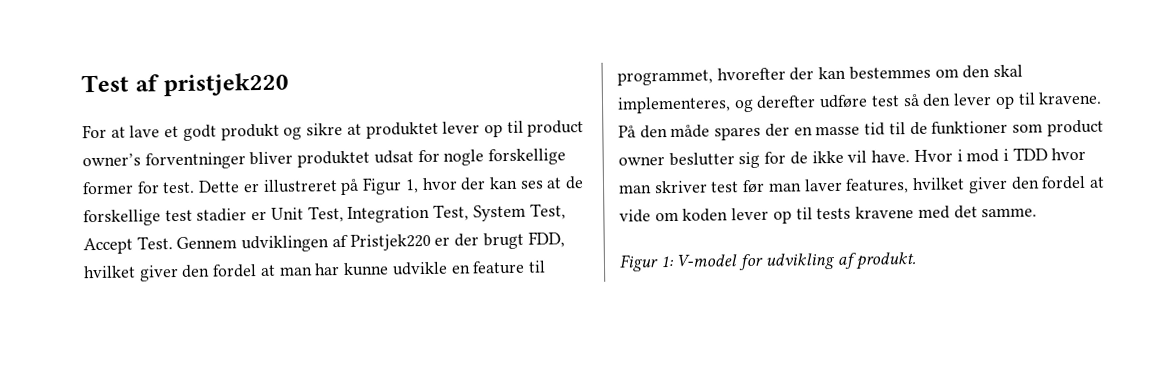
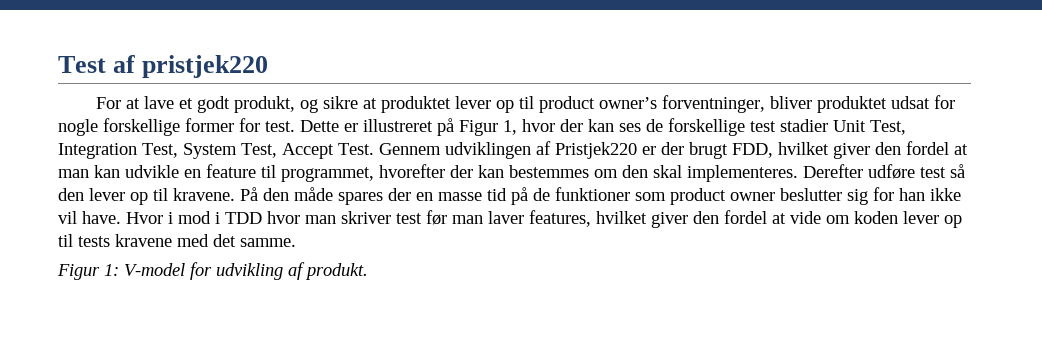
- For at lave et godt produkt og sikre at produktet lever op til product owner’s forventninger bliver produktet udsat for nogle forskellige former for test.
+ For at lave et godt produkt, og sikre at produktet lever op til product owner’s forventninger, bliver produktet udsat for nogle forskellige former for test.
- Dette er illustreret på Figur 1, hvor der kan ses at de forskellige test stadier er Unit Test, Integration Test, System Test, Accept Test.
+ Dette er illustreret på Figur 1, hvor der kan ses de forskellige test stadier Unit Test, Integration Test, System Test, Accept Test.
- Gennem udviklingen af Pristjek220 er der brugt FDD, hvilket giver den fordel at man har kunne udvikle en feature til programmet, hvorefter der kan bestemmes om den skal implementeres, og derefter udføre test så den lever op til kravene.
+ Gennem udviklingen af Pristjek220 er der brugt FDD, hvilket giver den fordel at man kan udvikle en feature til programmet, hvorefter der kan bestemmes om den skal implementeres. Derefter udføre test så den lever op til kravene.
- På den måde spares der en masse tid til de funktioner som product owner beslutter sig for de ikke vil have.
+ På den måde spares der en masse tid på de funktioner som product owner beslutter sig for han ikke vil have.

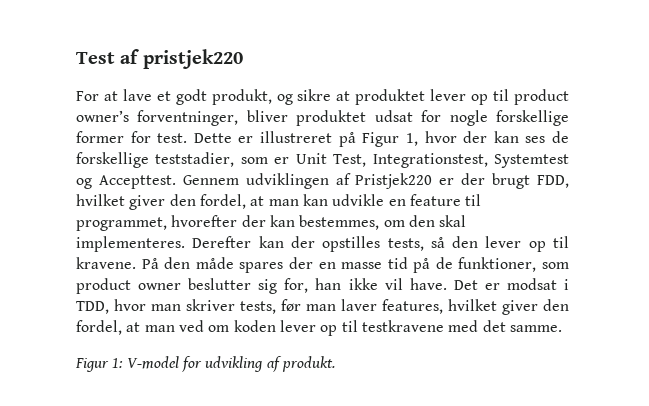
- Dette er illustreret på Figur 1, hvor der kan ses de forskellige test stadier Unit Test, Integration Test, System Test, Accept Test.
+ Dette er illustreret på Figur 1, hvor der kan ses de forskellige teststadier, som er Unit Test, Integrationstest, Systemtest og Accepttest.
- Gennem udviklingen af Pristjek220 er der brugt FDD, hvilket giver den fordel at man kan udvikle en feature til programmet, hvorefter der kan bestemmes om den skal implementeres.
+ Gennem udviklingen af Pristjek220 er der brugt FDD, hvilket giver den fordel, at man kan udvikle en feature til programmet, hvorefter der kan bestemmes, om den skal implementeres.
- Derefter udføre test så den lever op til kravene.
+ Derefter kan der opstilles tests, så den lever op til kravene.
- På den måde spares der en masse tid på de funktioner som product owner beslutter sig for han ikke vil have.
+ På den måde spares der en masse tid på de funktioner, som product owner beslutter sig for, han ikke vil have.
- Hvor i mod i TDD hvor man skriver test før man laver features, hvilket giver den fordel at vide om koden lever op til tests kravene med det samme.
+ Det er modsat i TDD, hvor man skriver tests, før man laver features, hvilket giver den fordel, at man ved om koden lever op til testkravene med det samme.

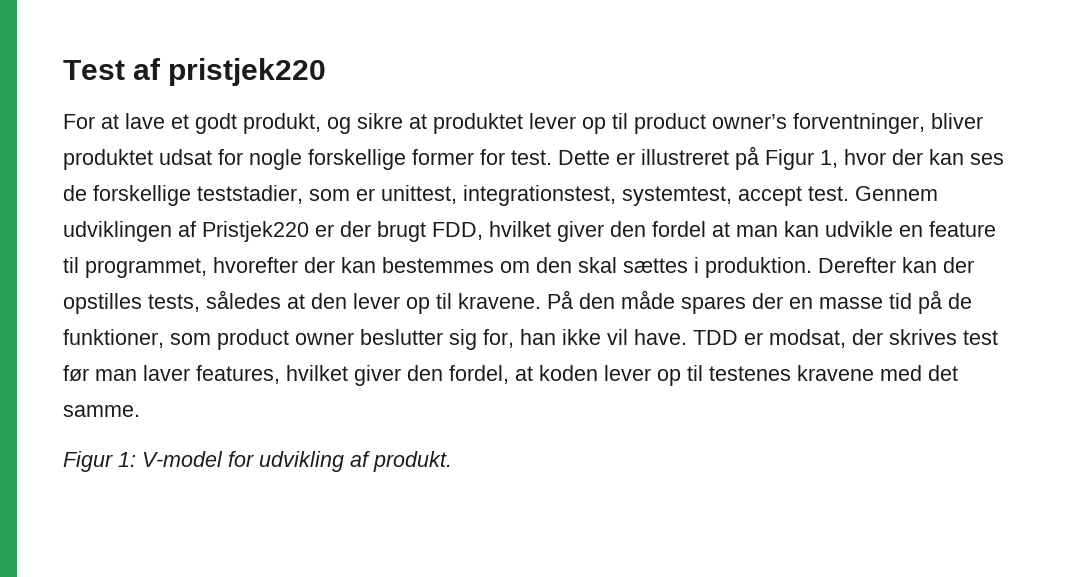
- Dette er illustreret på Figur 1, hvor der kan ses de forskellige teststadier, som er Unit Test, Integrationstest, Systemtest og Accepttest.
+ Dette er illustreret på Figur 1, hvor der kan ses de forskellige teststadier, som er unittest, integrationstest, systemtest, accept test.
- Gennem udviklingen af Pristjek220 er der brugt FDD, hvilket giver den fordel, at man kan udvikle en feature til programmet, hvorefter der kan bestemmes, om den skal implementeres.
+ Gennem udviklingen af Pristjek220 er der brugt FDD, hvilket giver den fordel at man kan udvikle en feature til programmet, hvorefter der kan bestemmes om den skal sættes i produktion.
- Derefter kan der opstilles tests, så den lever op til kravene.
+ Derefter kan der opstilles tests, således at den lever op til kravene.
- Det er modsat i TDD, hvor man skriver tests, før man laver features, hvilket giver den fordel, at man ved om koden lever op til testkravene med det samme.
+ TDD er modsat, der skrives test før man laver features, hvilket giver den fordel, at koden lever op til testenes kravene med det samme.

